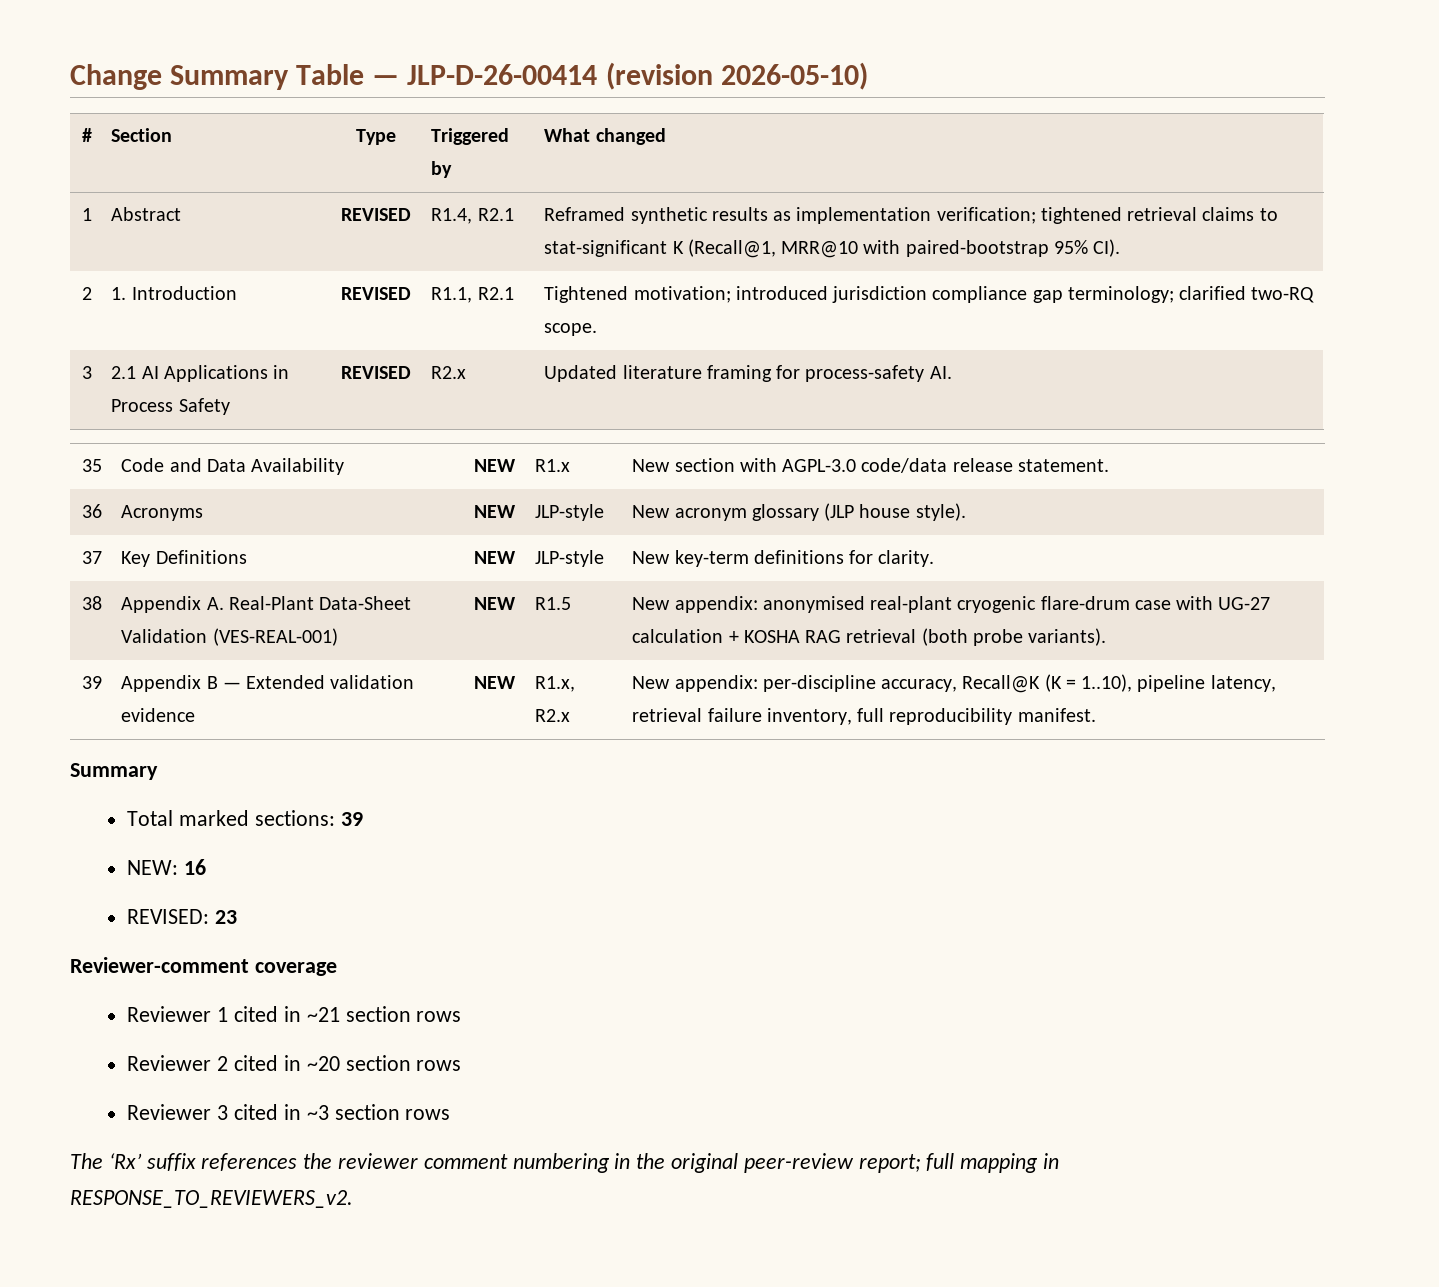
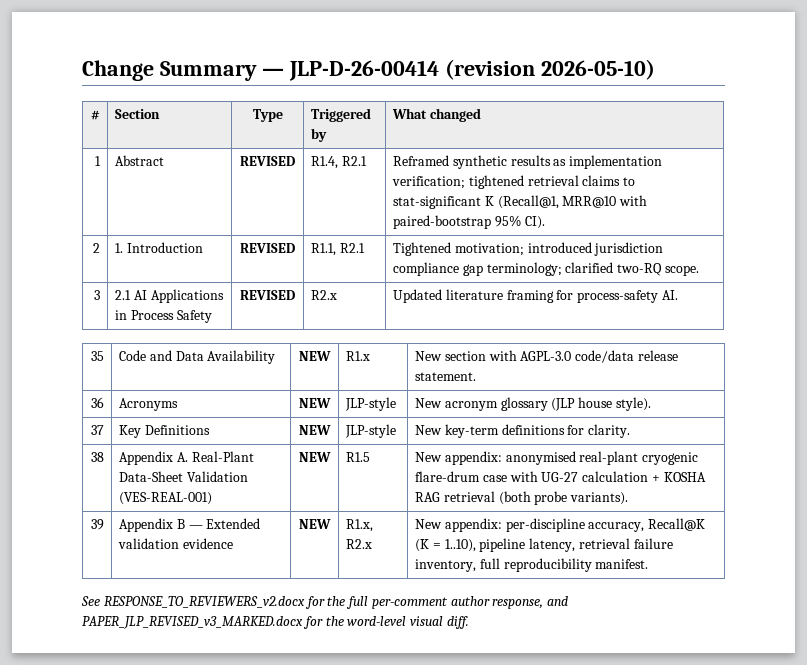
- Change Summary Table — JLP-D-26-00414 (revision 2026-05-10)
+ Change Summary — JLP-D-26-00414 (revision 2026-05-10)
  39 | Appendix B — Extended validation evidence | NEW | R1.x, R2.x | New appendix: per-discipline accuracy, Recall@K (K = 1..10), pipeline latency, retrieval failure inventory, full reproducibility manifest.
- Summary
- Total marked sections: 39
- NEW: 16
- REVISED: 23
- Reviewer-comment coverage
- Reviewer 1 cited in ~21 section rows
- Reviewer 2 cited in ~20 section rows
- Reviewer 3 cited in ~3 section rows
- The ‘Rx’ suffix references the reviewer comment numbering in the original peer-review report; full mapping in RESPONSE_TO_REVIEWERS_v2.
+ See RESPONSE_TO_REVIEWERS_v2.docx for the full per-comment author response, and PAPER_JLP_REVISED_v3_MARKED.docx for the word-level visual diff.

